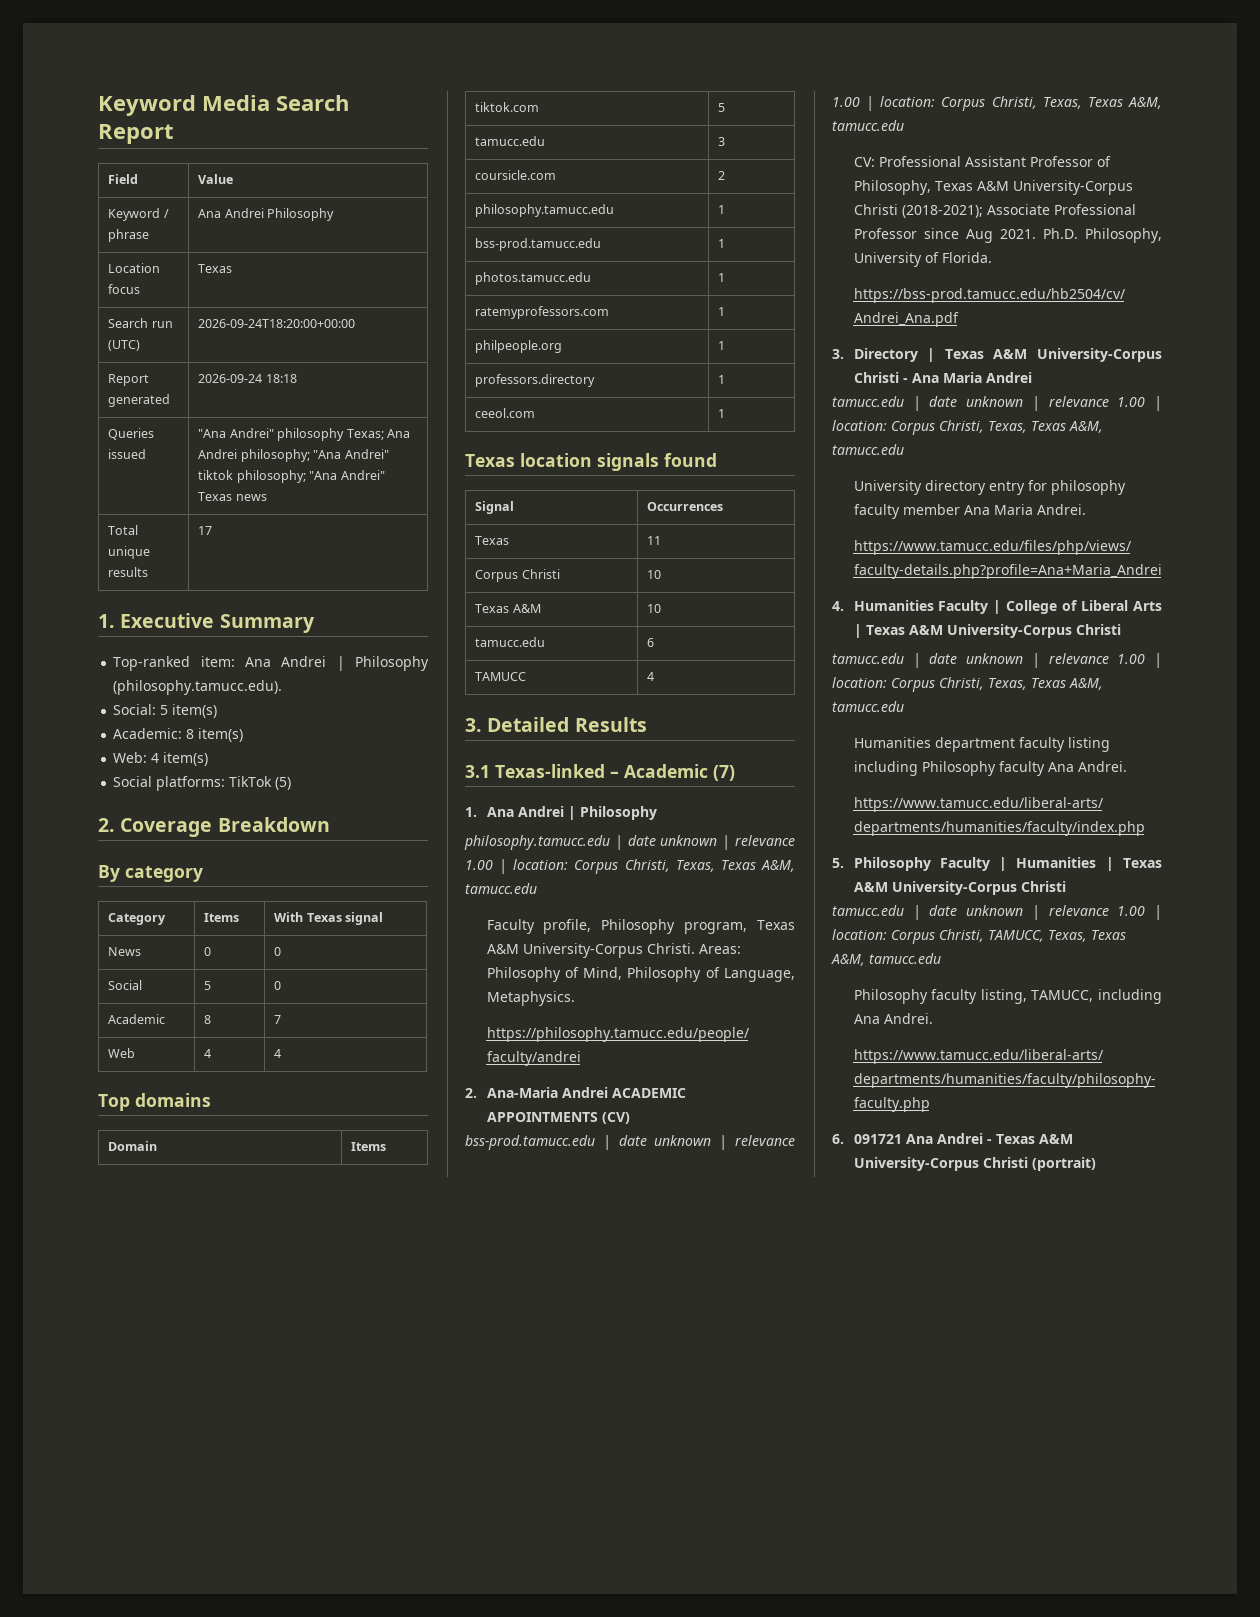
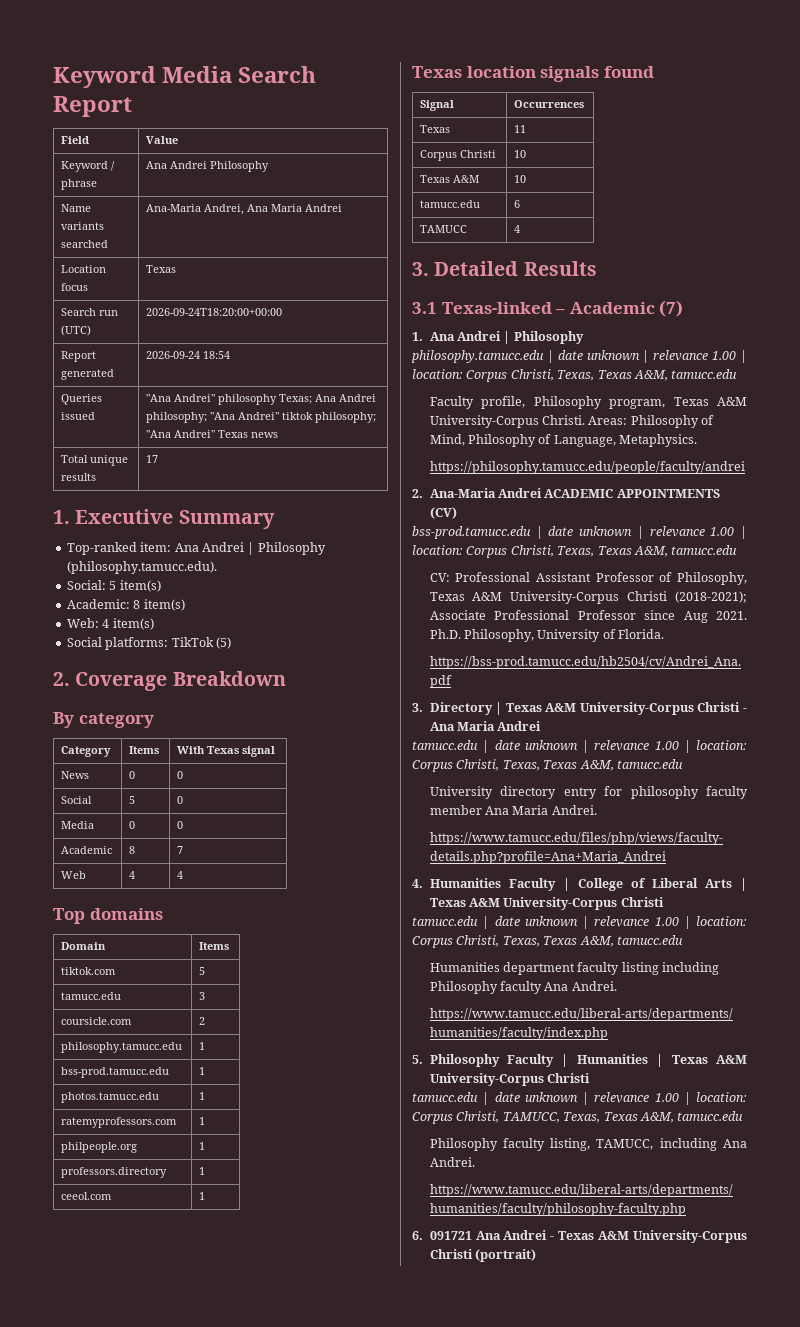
+ Name variants searched | Ana-Maria Andrei, Ana Maria Andrei
- Report generated | 2026-09-24 18:18
+ Report generated | 2026-09-24 18:54
+ Media | 0 | 0

